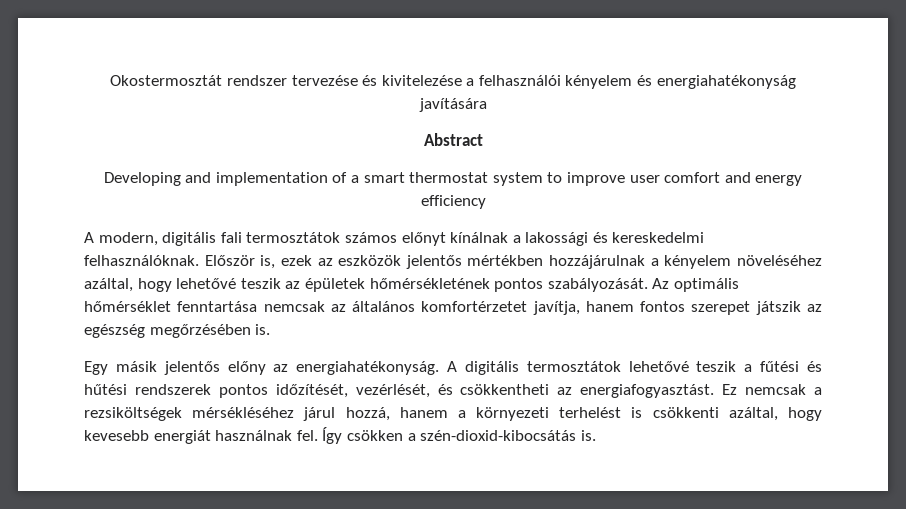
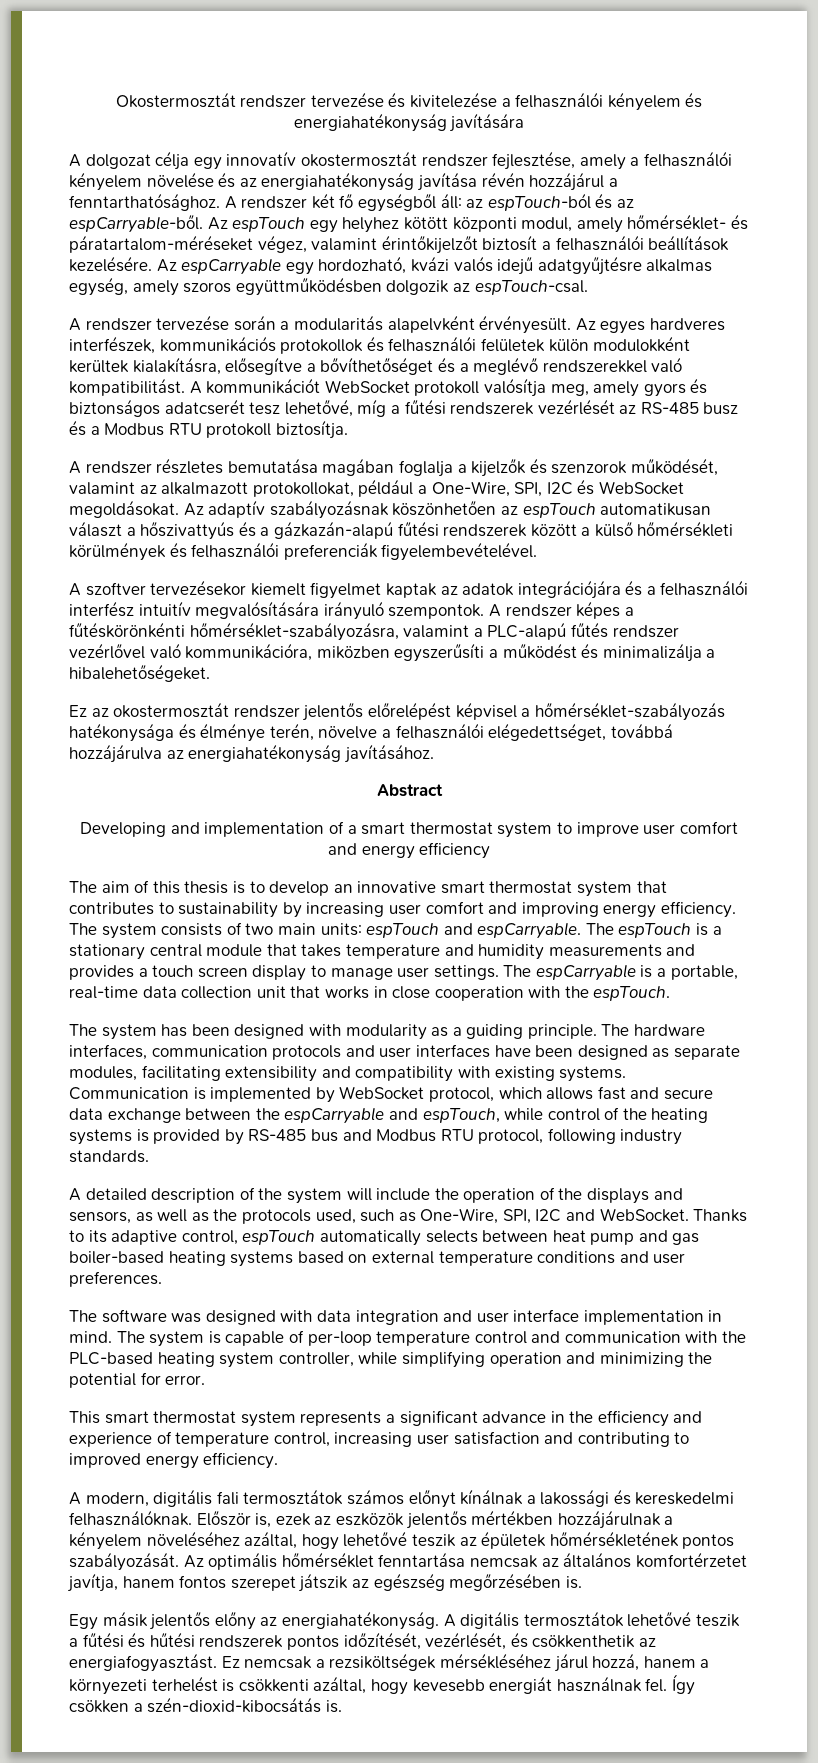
+ A dolgozat célja egy innovatív okostermosztát rendszer fejlesztése, amely a felhasználói kényelem növelése és az energiahatékonyság javítása révén hozzájárul a fenntarthatósághoz. A rendszer két fő egységből áll: az espTouch-ból és az espCarryable-ből. Az espTouch egy helyhez kötött központi modul, amely hőmérséklet- és páratartalom-méréseket végez, valamint érintőkijelzőt biztosít a felhasználói beállítások kezelésére. Az espCarryable egy hordozható, kvázi valós idejű adatgyűjtésre alkalmas egység, amely szoros együttműködésben dolgozik az espTouch-csal.
+ A rendszer tervezése során a modularitás alapelvként érvényesült. Az egyes hardveres interfészek, kommunikációs protokollok és felhasználói felületek külön modulokként kerültek kialakításra, elősegítve a bővíthetőséget és a meglévő rendszerekkel való kompatibilitást. A kommunikációt WebSocket protokoll valósítja meg, amely gyors és biztonságos adatcserét tesz lehetővé, míg a fűtési rendszerek vezérlését az RS-485 busz és a Modbus RTU protokoll biztosítja.
+ A rendszer részletes bemutatása magában foglalja a kijelzők és szenzorok működését, valamint az alkalmazott protokollokat, például a One-Wire, SPI, I2C és WebSocket megoldásokat. Az adaptív szabályozásnak köszönhetően az espTouch automatikusan választ a hőszivattyús és a gázkazán-alapú fűtési rendszerek között a külső hőmérsékleti körülmények és felhasználói preferenciák figyelembevételével.
+ A szoftver tervezésekor kiemelt figyelmet kaptak az adatok integrációjára és a felhasználói interfész intuitív megvalósítására irányuló szempontok. A rendszer képes a fűtéskörönkénti hőmérséklet-szabályozásra, valamint a PLC-alapú fűtés rendszer vezérlővel való kommunikációra, miközben egyszerűsíti a működést és minimalizálja a hibalehetőségeket.
+ Ez az okostermosztát rendszer jelentős előrelépést képvisel a hőmérséklet-szabályozás hatékonysága és élménye terén, növelve a felhasználói elégedettséget, továbbá hozzájárulva az energiahatékonyság javításához.
+ The aim of this thesis is to develop an innovative smart thermostat system that contributes to sustainability by increasing user comfort and improving energy efficiency. The system consists of two main units: espTouch and espCarryable. The espTouch is a stationary central module that takes temperature and humidity measurements and provides a touch screen display to manage user settings. The espCarryable is a portable, real-time data collection unit that works in close cooperation with the espTouch.
+ The system has been designed with modularity as a guiding principle. The hardware interfaces, communication protocols and user interfaces have been designed as separate modules, facilitating extensibility and compatibility with existing systems. Communication is implemented by WebSocket protocol, which allows fast and secure data exchange between the espCarryable and espTouch, while control of the heating systems is provided by RS-485 bus and Modbus RTU protocol, following industry standards.
+ A detailed description of the system will include the operation of the displays and sensors, as well as the protocols used, such as One-Wire, SPI, I2C and WebSocket. Thanks to its adaptive control, espTouch automatically selects between heat pump and gas boiler-based heating systems based on external temperature conditions and user preferences.
+ The software was designed with data integration and user interface implementation in mind. The system is capable of per-loop temperature control and communication with the PLC-based heating system controller, while simplifying operation and minimizing the potential for error.
+ This smart thermostat system represents a significant advance in the efficiency and experience of temperature control, increasing user satisfaction and contributing to improved energy efficiency.
- A digitális termosztátok lehetővé teszik a fűtési és hűtési rendszerek pontos időzítését, vezérlését, és csökkentheti az energiafogyasztást.
+ A digitális termosztátok lehetővé teszik a fűtési és hűtési rendszerek pontos időzítését, vezérlését, és csökkenthetik az energiafogyasztást.

